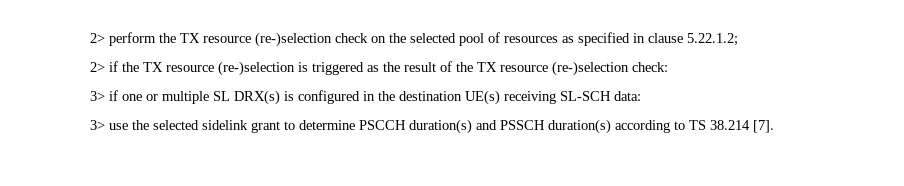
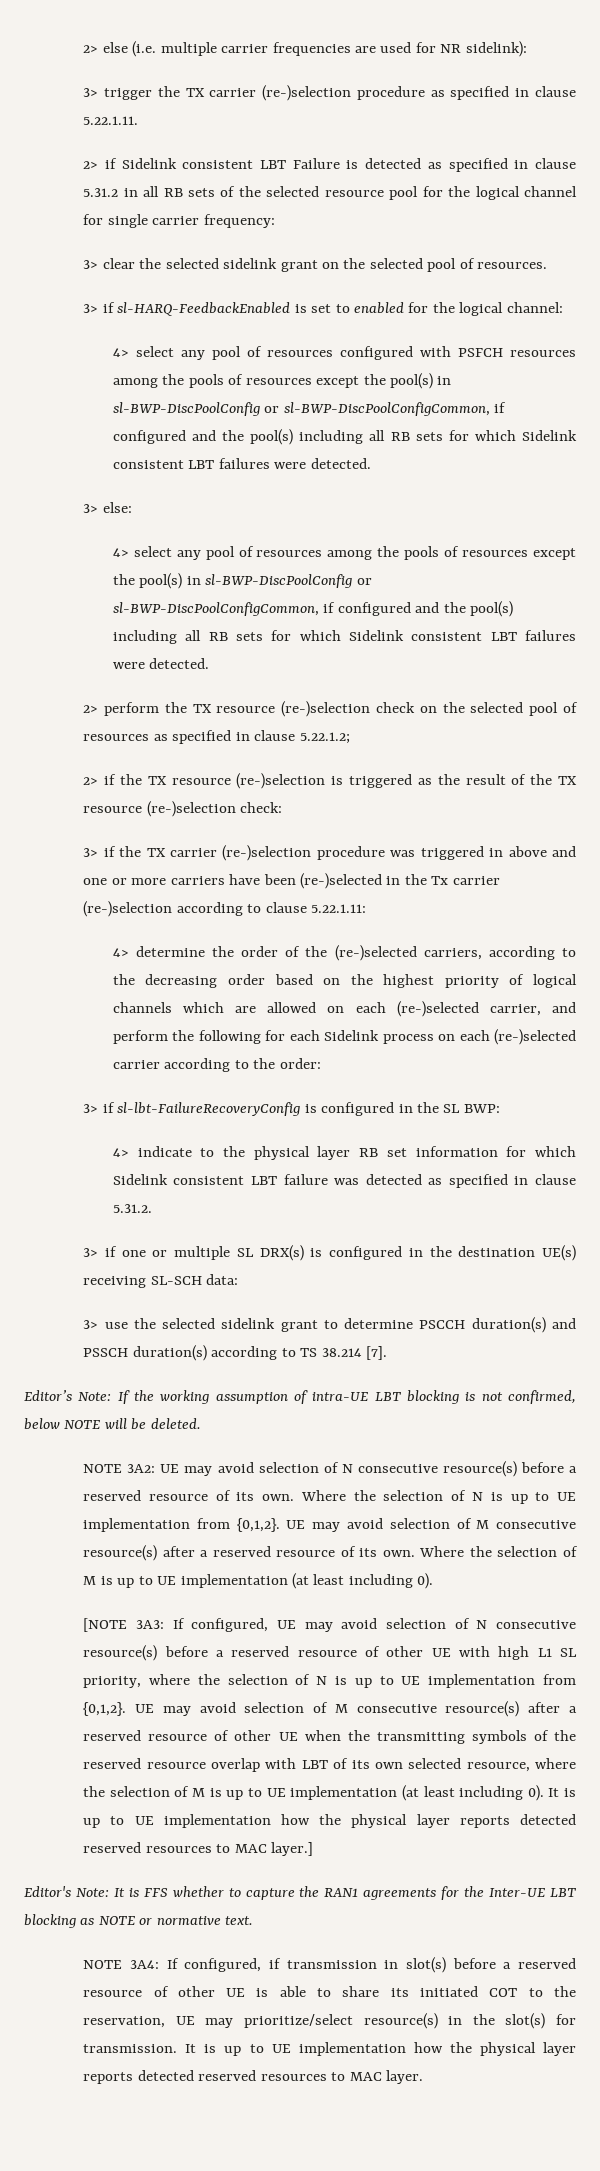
+ 2> else (i.e. multiple carrier frequencies are used for NR sidelink):
+ 3> trigger the TX carrier (re-)selection procedure as specified in clause 5.22.1.11.
+ 2> if Sidelink consistent LBT Failure is detected as specified in clause 5.31.2 in all RB sets of the selected resource pool for the logical channel for single carrier frequency:
+ 3> clear the selected sidelink grant on the selected pool of resources.
+ 3> if sl-HARQ-FeedbackEnabled is set to enabled for the logical channel:
+ 4> select any pool of resources configured with PSFCH resources among the pools of resources except the pool(s) in sl-BWP-DiscPoolConfig or sl-BWP-DiscPoolConfigCommon, if configured and the pool(s) including all RB sets for which Sidelink consistent LBT failures were detected.
+ 3> else:
+ 4> select any pool of resources among the pools of resources except the pool(s) in sl-BWP-DiscPoolConfig or sl-BWP-DiscPoolConfigCommon, if configured and the pool(s) including all RB sets for which Sidelink consistent LBT failures were detected.
+ 3> if the TX carrier (re-)selection procedure was triggered in above and one or more carriers have been (re-)selected in the Tx carrier (re-)selection according to clause 5.22.1.11:
+ 4> determine the order of the (re-)selected carriers, according to the decreasing order based on the highest priority of logical channels which are allowed on each (re-)selected carrier, and perform the following for each Sidelink process on each (re-)selected carrier according to the order:
+ 3> if sl-lbt-FailureRecoveryConfig is configured in the SL BWP:
+ 4> indicate to the physical layer RB set information for which Sidelink consistent LBT failure was detected as specified in clause 5.31.2.
+ Editor’s Note: If the working assumption of intra-UE LBT blocking is not confirmed, below NOTE will be deleted.
+ NOTE 3A2: UE may avoid selection of N consecutive resource(s) before a reserved resource of its own. Where the selection of N is up to UE implementation from {0,1,2}. UE may avoid selection of M consecutive resource(s) after a reserved resource of its own. Where the selection of M is up to UE implementation (at least including 0).
+ [NOTE 3A3: If configured, UE may avoid selection of N consecutive resource(s) before a reserved resource of other UE with high L1 SL priority, where the selection of N is up to UE implementation from {0,1,2}. UE may avoid selection of M consecutive resource(s) after a reserved resource of other UE when the transmitting symbols of the reserved resource overlap with LBT of its own selected resource, where the selection of M is up to UE implementation (at least including 0). It is up to UE implementation how the physical layer reports detected reserved resources to MAC layer.]
+ Editor's Note: It is FFS whether to capture the RAN1 agreements for the Inter-UE LBT blocking as NOTE or normative text.
+ NOTE 3A4: If configured, if transmission in slot(s) before a reserved resource of other UE is able to share its initiated COT to the reservation, UE may prioritize/select resource(s) in the slot(s) for transmission. It is up to UE implementation how the physical layer reports detected reserved resources to MAC layer.

